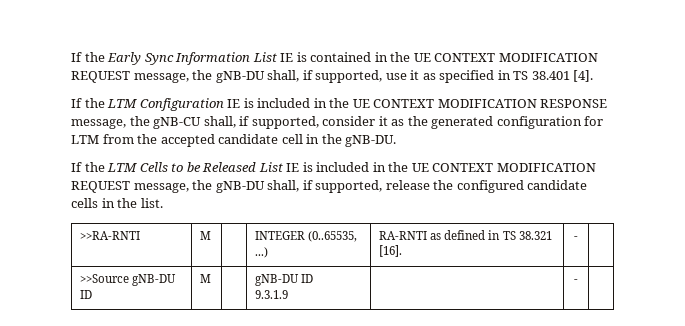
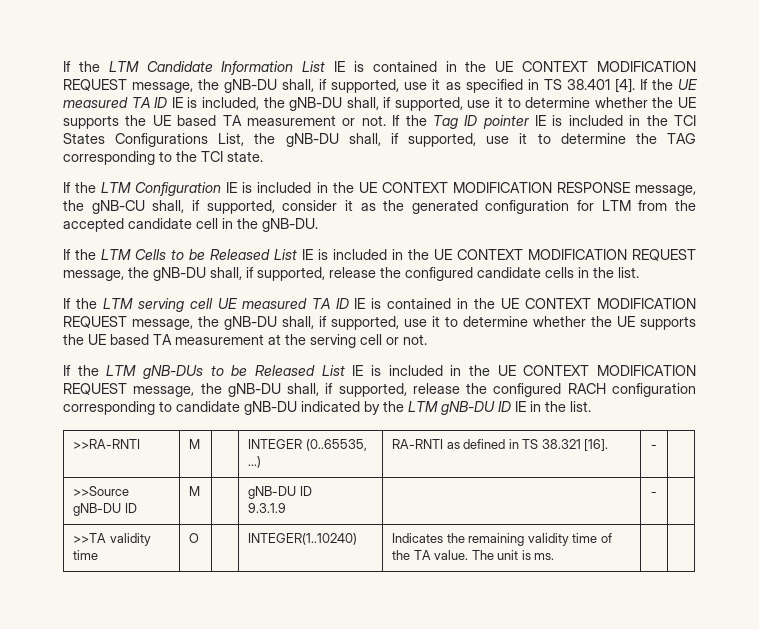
- If the Early Sync Information List IE is contained in the UE CONTEXT MODIFICATION REQUEST message, the gNB-DU shall, if supported, use it as specified in TS 38.401 [4].
+ If the LTM Candidate Information List IE is contained in the UE CONTEXT MODIFICATION REQUEST message, the gNB-DU shall, if supported, use it as specified in TS 38.401 [4]. If the UE measured TA ID IE is included, the gNB-DU shall, if supported, use it to determine whether the UE supports the UE based TA measurement or not. If the Tag ID pointer IE is included in the TCI States Configurations List, the gNB-DU shall, if supported, use it to determine the TAG corresponding to the TCI state.
+ If the LTM serving cell UE measured TA ID IE is contained in the UE CONTEXT MODIFICATION REQUEST message, the gNB-DU shall, if supported, use it to determine whether the UE supports the UE based TA measurement at the serving cell or not.
+ If the LTM gNB-DUs to be Released List IE is included in the UE CONTEXT MODIFICATION REQUEST message, the gNB-DU shall, if supported, release the configured RACH configuration corresponding to candidate gNB-DU indicated by the LTM gNB-DU ID IE in the list.
+ >>TA validity time | O | | INTEGER(1..10240) | Indicates the remaining validity time of the TA value. The unit is ms. | |

